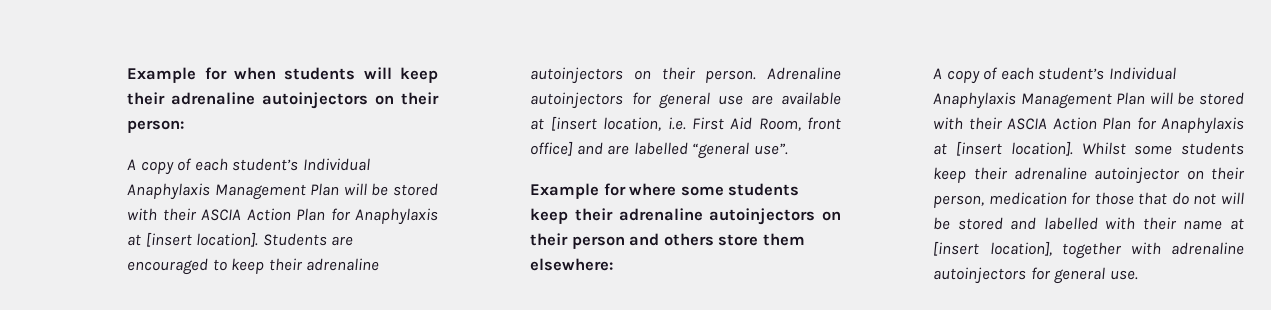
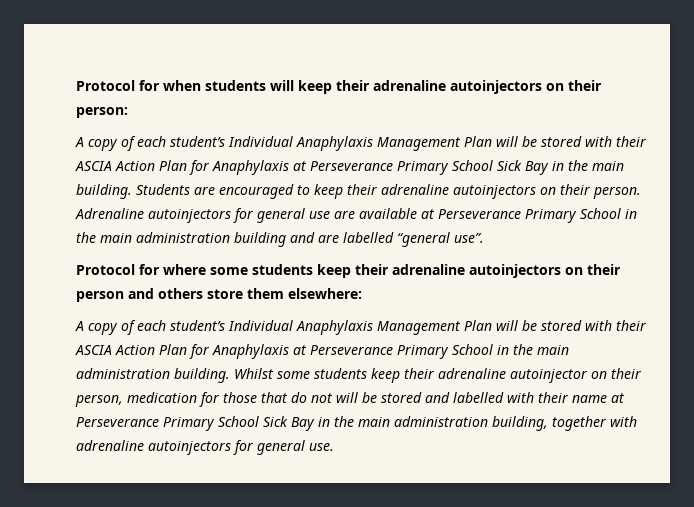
- Example for when students will keep their adrenaline autoinjectors on their person:
- A copy of each student’s Individual Anaphylaxis Management Plan will be stored with their ASCIA Action Plan for Anaphylaxis at [insert location].
+ Protocol for when students will keep their adrenaline autoinjectors on their person:
+ A copy of each student’s Individual Anaphylaxis Management Plan will be stored with their ASCIA Action Plan for Anaphylaxis at Perseverance Primary School Sick Bay in the main building.
- Adrenaline autoinjectors for general use are available at [insert location, i.e. First Aid Room, front office] and are labelled “general use”.
+ Adrenaline autoinjectors for general use are available at Perseverance Primary School in the main administration building and are labelled “general use”.
- Example for where some students keep their adrenaline autoinjectors on their person and others store them elsewhere:
- A copy of each student’s Individual Anaphylaxis Management Plan will be stored with their ASCIA Action Plan for Anaphylaxis at [insert location].
+ Protocol for where some students keep their adrenaline autoinjectors on their person and others store them elsewhere:
+ A copy of each student’s Individual Anaphylaxis Management Plan will be stored with their ASCIA Action Plan for Anaphylaxis at Perseverance Primary School in the main administration building.
- Whilst some students keep their adrenaline autoinjector on their person, medication for those that do not will be stored and labelled with their name at [insert location], together with adrenaline autoinjectors for general use.
+ Whilst some students keep their adrenaline autoinjector on their person, medication for those that do not will be stored and labelled with their name at Perseverance Primary School Sick Bay in the main administration building, together with adrenaline autoinjectors for general use.

